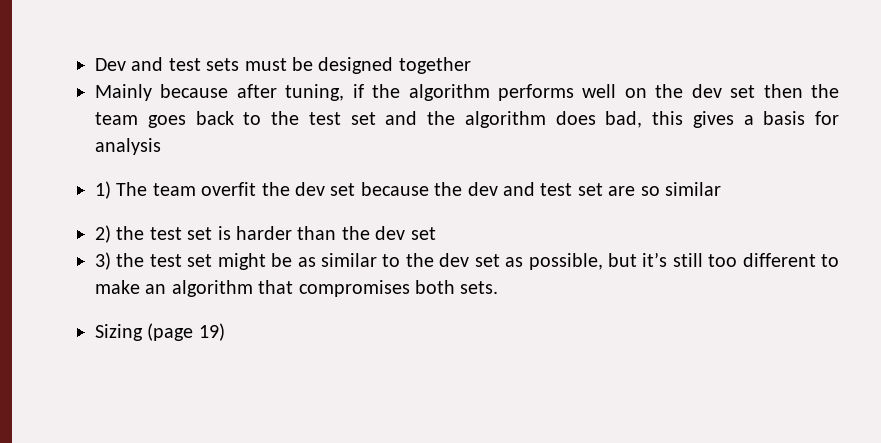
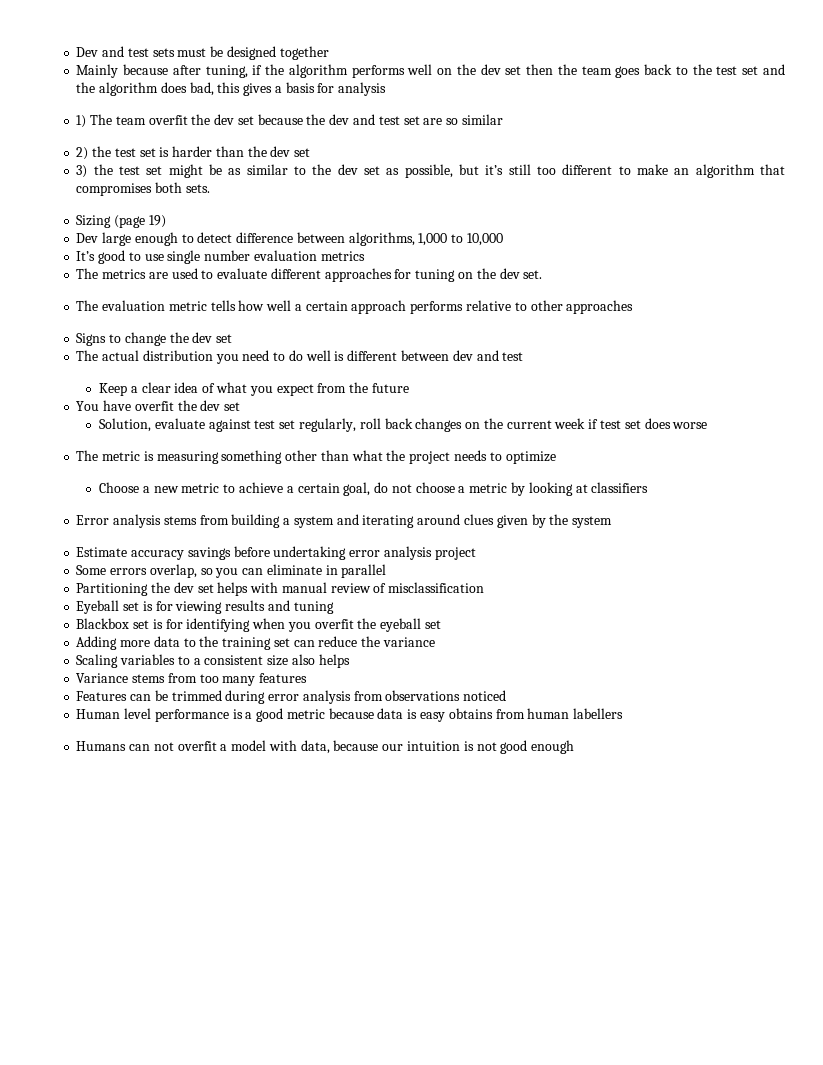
+ Dev large enough to detect difference between algorithms, 1,000 to 10,000
+ It’s good to use single number evaluation metrics
+ The metrics are used to evaluate different approaches for tuning on the dev set.
+ The evaluation metric tells how well a certain approach performs relative to other approaches
+ Signs to change the dev set
+ The actual distribution you need to do well is different between dev and test
+ Keep a clear idea of what you expect from the future
+ You have overfit the dev set
+ Solution, evaluate against test set regularly, roll back changes on the current week if test set does worse
+ The metric is measuring something other than what the project needs to optimize
+ Choose a new metric to achieve a certain goal, do not choose a metric by looking at classifiers
+ Error analysis stems from building a system and iterating around clues given by the system
+ Estimate accuracy savings before undertaking error analysis project
+ Some errors overlap, so you can eliminate in parallel
+ Partitioning the dev set helps with manual review of misclassification
+ Eyeball set is for viewing results and tuning
+ Blackbox set is for identifying when you overfit the eyeball set
+ Adding more data to the training set can reduce the variance
+ Scaling variables to a consistent size also helps
+ Variance stems from too many features
+ Features can be trimmed during error analysis from observations noticed
+ Human level performance is a good metric because data is easy obtains from human labellers
+ Humans can not overfit a model with data, because our intuition is not good enough

